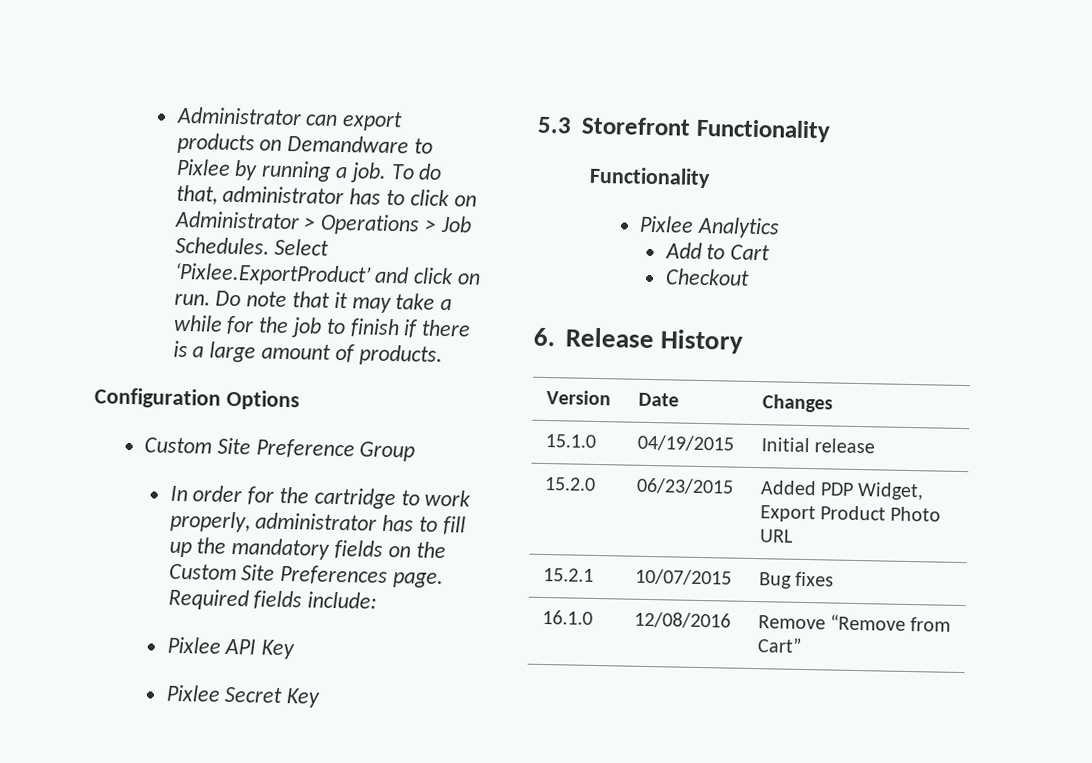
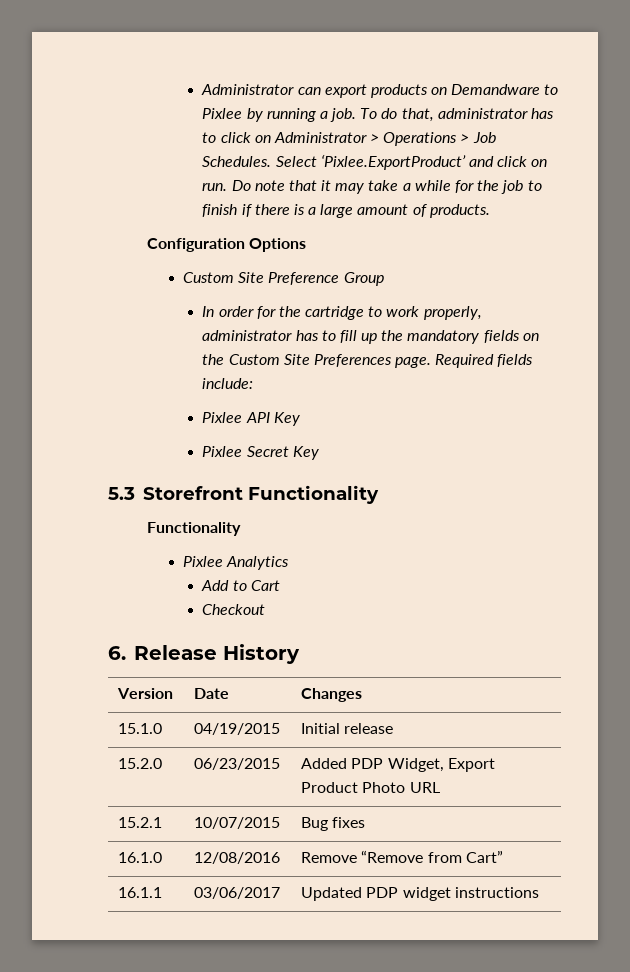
+ 16.1.1 | 03/06/2017 | Updated PDP widget instructions

